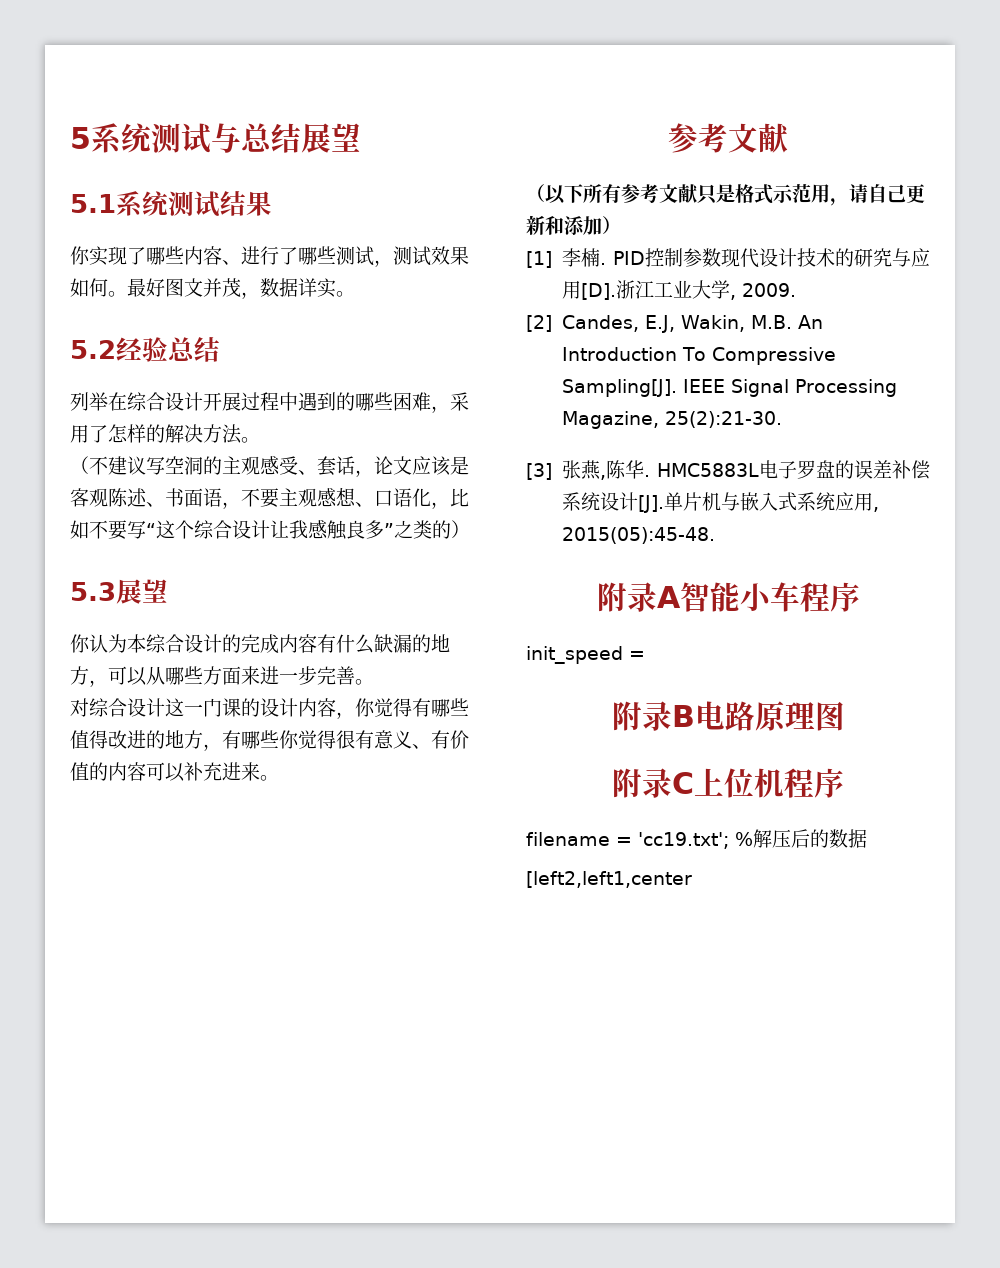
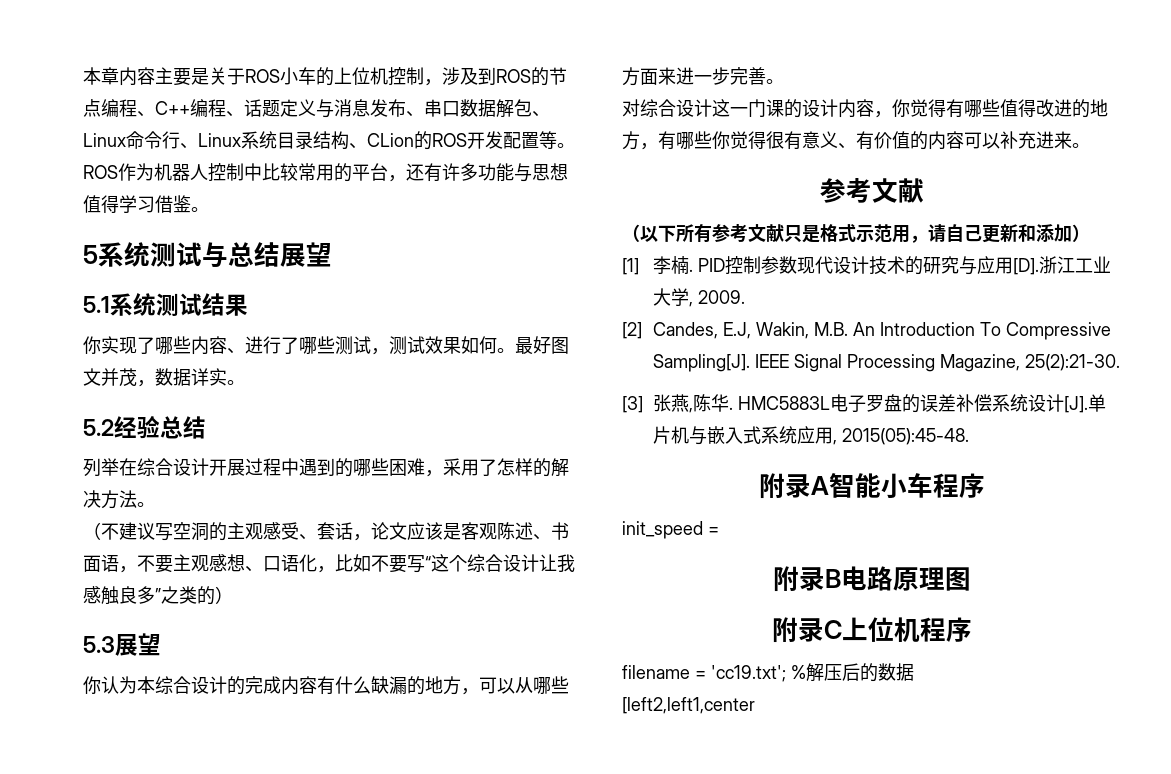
+ 本章内容主要是关于ROS小车的上位机控制，涉及到ROS的节点编程、C++编程、话题定义与消息发布、串口数据解包、Linux命令行、Linux系统目录结构、CLion的ROS开发配置等。ROS作为机器人控制中比较常用的平台，还有许多功能与思想值得学习借鉴。

